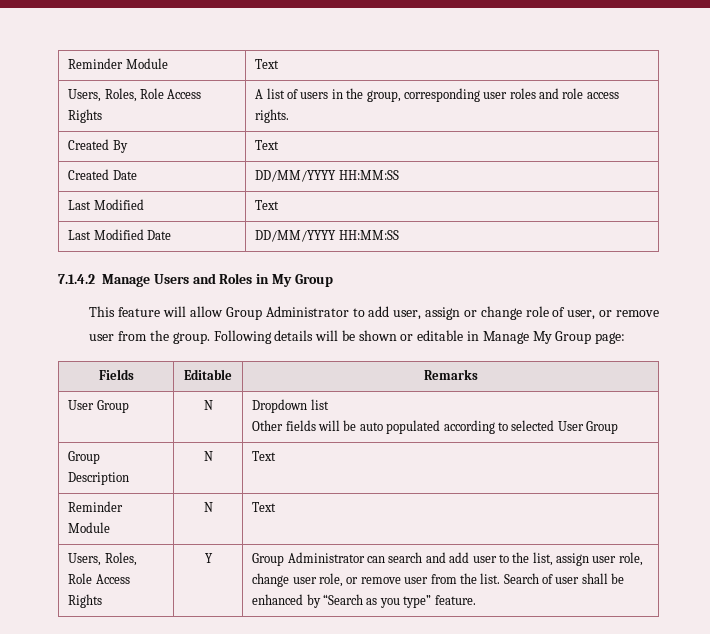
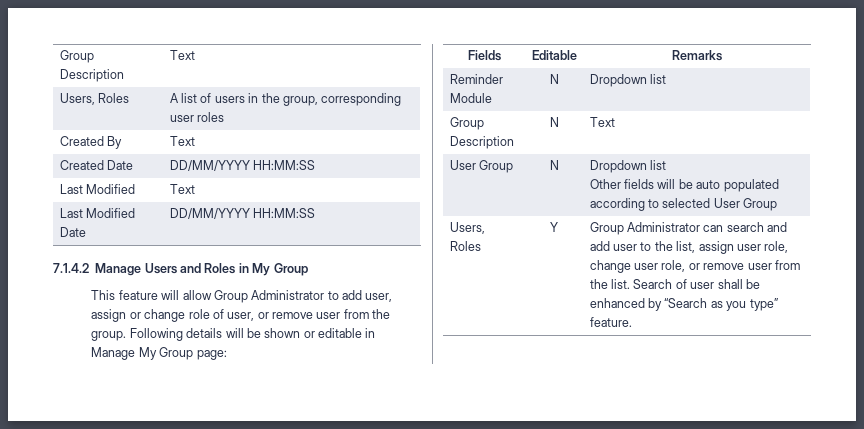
- Reminder Module | Text
- Users, Roles, Role Access Rights | A list of users in the group, corresponding user roles and role access rights.
+ Group Description | Text
+ Users, Roles | A list of users in the group, corresponding user roles
+ Reminder Module | N | Dropdown list
+ Group Description | N | Text
- Group Description | N | Text
- Reminder Module | N | Text
- Users, Roles, Role Access Rights | Y | Group Administrator can search and add user to the list, assign user role, change user role, or remove user from the list. Search of user shall be enhanced by “Search as you type” feature.
+ Users, Roles | Y | Group Administrator can search and add user to the list, assign user role, change user role, or remove user from the list. Search of user shall be enhanced by “Search as you type” feature.

